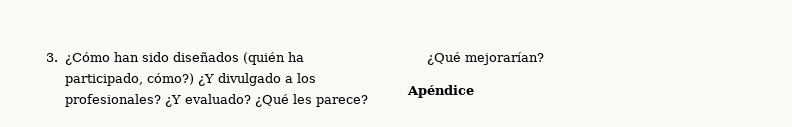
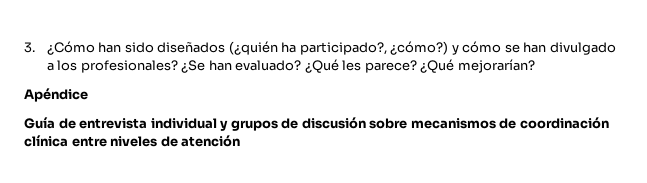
- 3. ¿Cómo han sido diseñados (quién ha participado, cómo?) ¿Y divulgado a los profesionales?
+ 3. ¿Cómo han sido diseñados (¿quién ha participado?, ¿cómo?) y cómo se han divulgado a los profesionales?
- ¿Y evaluado?
+ ¿Se han evaluado?
+ Guía de entrevista individual y grupos de discusión sobre mecanismos de coordinación clínica entre niveles de atención

